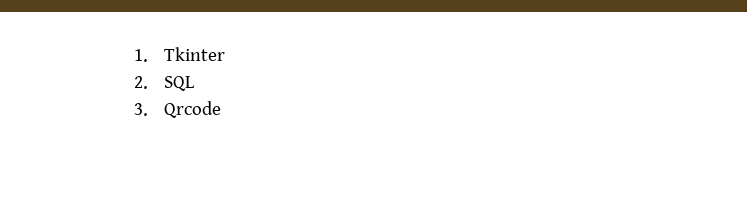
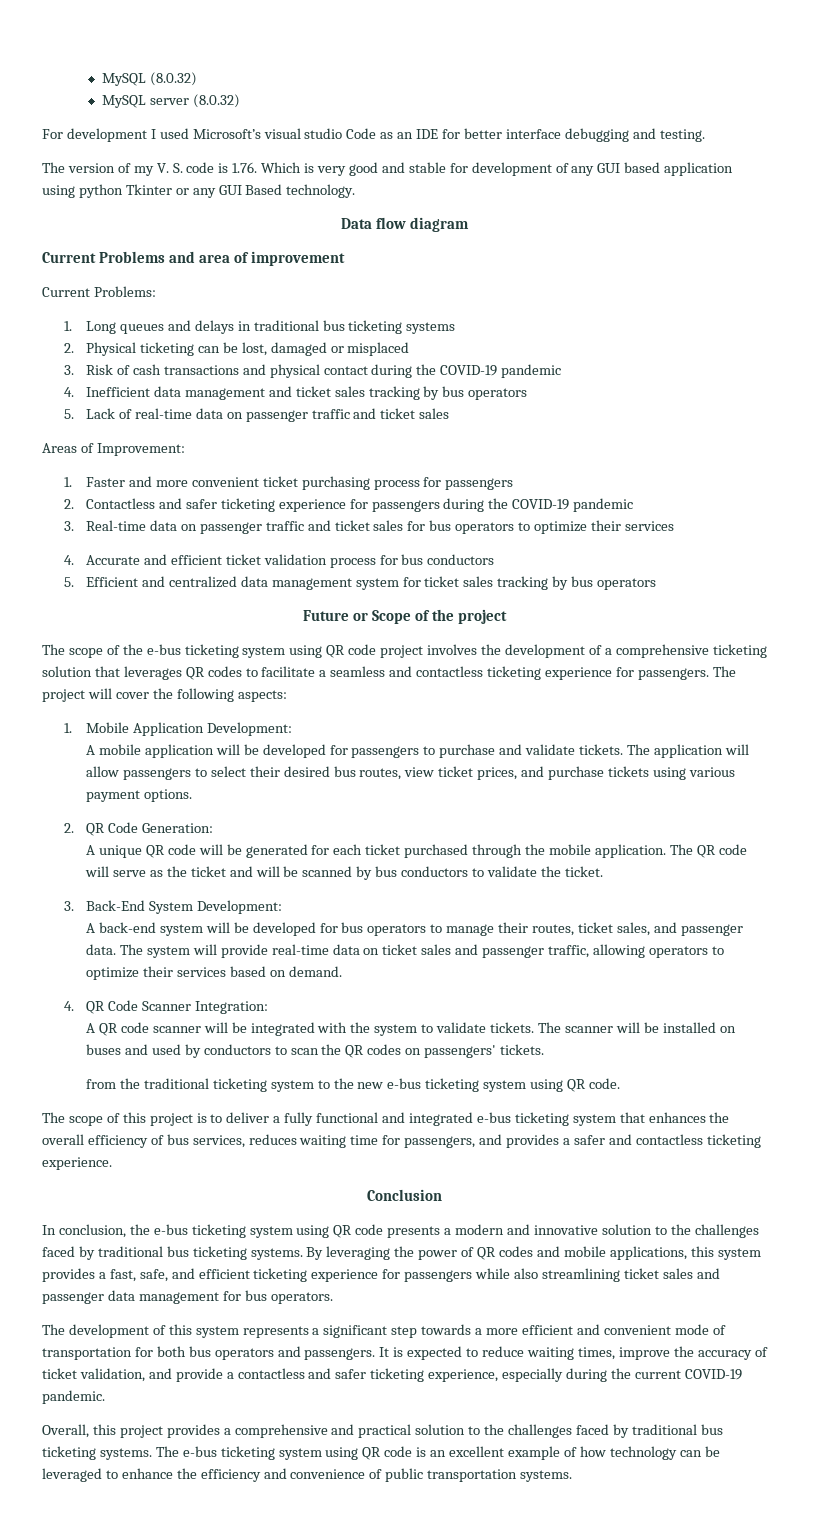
- 1. Tkinter
- 2. SQL
- 3. Qrcode
+ MySQL (8.0.32)
+ MySQL server (8.0.32)
+ For development I used Microsoft’s visual studio Code as an IDE for better interface debugging and testing.
+ The version of my V. S. code is 1.76. Which is very good and stable for development of any GUI based application using python Tkinter or any GUI Based technology.
+ Data flow diagram
+ Current Problems and area of improvement
+ Current Problems:
+ 1. Long queues and delays in traditional bus ticketing systems
+ 2. Physical ticketing can be lost, damaged or misplaced
+ 3. Risk of cash transactions and physical contact during the COVID-19 pandemic
+ 4. Inefficient data management and ticket sales tracking by bus operators
+ 5. Lack of real-time data on passenger traffic and ticket sales
+ Areas of Improvement:
+ 1. Faster and more convenient ticket purchasing process for passengers
+ 2. Contactless and safer ticketing experience for passengers during the COVID-19 pandemic
+ 3. Real-time data on passenger traffic and ticket sales for bus operators to optimize their services
+ 4. Accurate and efficient ticket validation process for bus conductors
+ 5. Efficient and centralized data management system for ticket sales tracking by bus operators
+ Future or Scope of the project
+ The scope of the e-bus ticketing system using QR code project involves the development of a comprehensive ticketing solution that leverages QR codes to facilitate a seamless and contactless ticketing experience for passengers. The project will cover the following aspects:
+ 1. Mobile Application Development:
+ A mobile application will be developed for passengers to purchase and validate tickets. The application will allow passengers to select their desired bus routes, view ticket prices, and purchase tickets using various payment options.
+ 2. QR Code Generation:
+ A unique QR code will be generated for each ticket purchased through the mobile application. The QR code will serve as the ticket and will be scanned by bus conductors to validate the ticket.
+ 3. Back-End System Development:
+ A back-end system will be developed for bus operators to manage their routes, ticket sales, and passenger data. The system will provide real-time data on ticket sales and passenger traffic, allowing operators to optimize their services based on demand.
+ 4. QR Code Scanner Integration:
+ A QR code scanner will be integrated with the system to validate tickets. The scanner will be installed on buses and used by conductors to scan the QR codes on passengers' tickets.
+ from the traditional ticketing system to the new e-bus ticketing system using QR code.
+ The scope of this project is to deliver a fully functional and integrated e-bus ticketing system that enhances the overall efficiency of bus services, reduces waiting time for passengers, and provides a safer and contactless ticketing experience.
+ Conclusion
+ In conclusion, the e-bus ticketing system using QR code presents a modern and innovative solution to the challenges faced by traditional bus ticketing systems. By leveraging the power of QR codes and mobile applications, this system provides a fast, safe, and efficient ticketing experience for passengers while also streamlining ticket sales and passenger data management for bus operators.
+ The development of this system represents a significant step towards a more efficient and convenient mode of transportation for both bus operators and passengers. It is expected to reduce waiting times, improve the accuracy of ticket validation, and provide a contactless and safer ticketing experience, especially during the current COVID-19 pandemic.
+ Overall, this project provides a comprehensive and practical solution to the challenges faced by traditional bus ticketing systems. The e-bus ticketing system using QR code is an excellent example of how technology can be leveraged to enhance the efficiency and convenience of public transportation systems.

